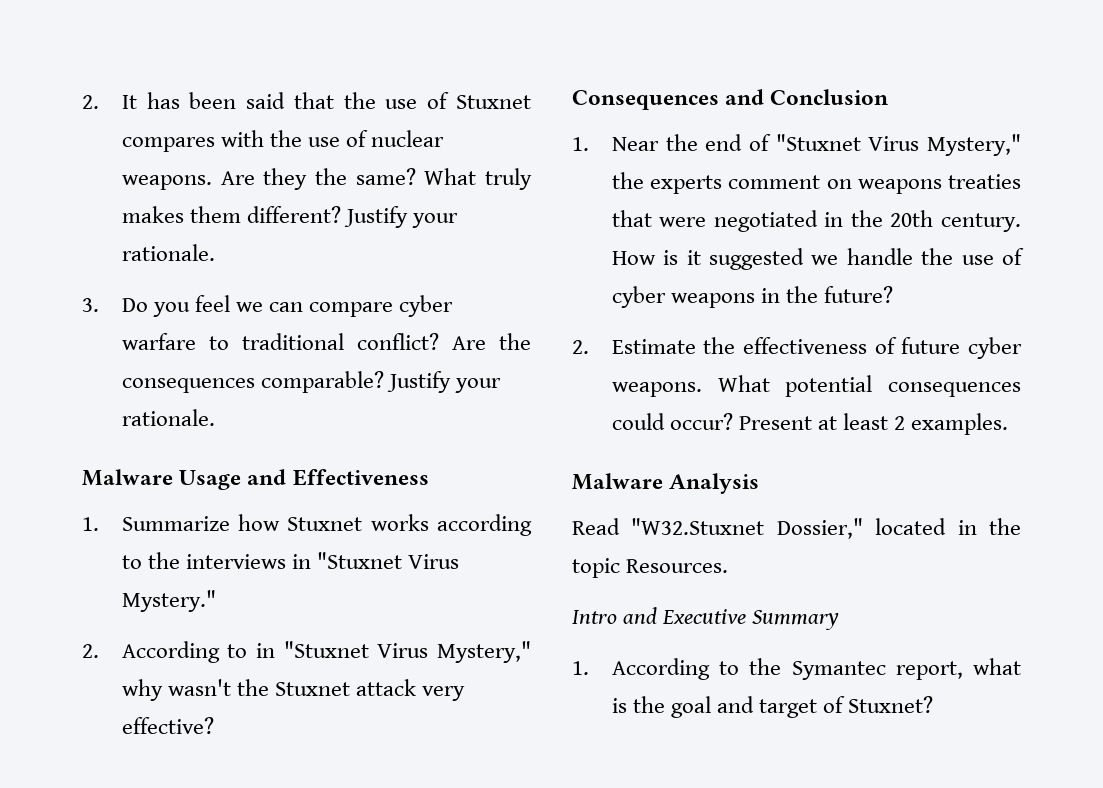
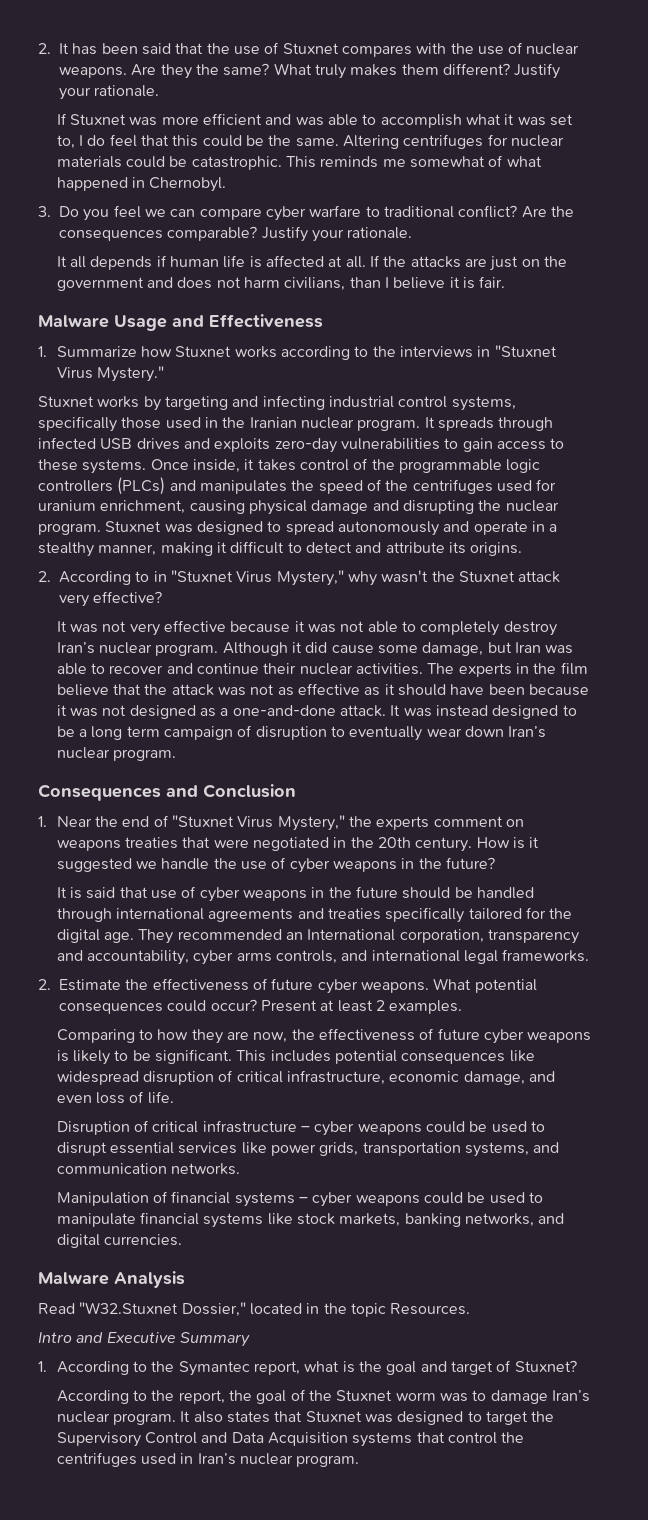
+ If Stuxnet was more efficient and was able to accomplish what it was set to, I do feel that this could be the same. Altering centrifuges for nuclear materials could be catastrophic. This reminds me somewhat of what happened in Chernobyl.
+ It all depends if human life is affected at all. If the attacks are just on the government and does not harm civilians, than I believe it is fair.
+ Stuxnet works by targeting and infecting industrial control systems, specifically those used in the Iranian nuclear program. It spreads through infected USB drives and exploits zero-day vulnerabilities to gain access to these systems. Once inside, it takes control of the programmable logic controllers (PLCs) and manipulates the speed of the centrifuges used for uranium enrichment, causing physical damage and disrupting the nuclear program. Stuxnet was designed to spread autonomously and operate in a stealthy manner, making it difficult to detect and attribute its origins.
+ It was not very effective because it was not able to completely destroy Iran’s nuclear program. Although it did cause some damage, but Iran was able to recover and continue their nuclear activities. The experts in the film believe that the attack was not as effective as it should have been because it was not designed as a one-and-done attack. It was instead designed to be a long term campaign of disruption to eventually wear down Iran’s nuclear program.
+ It is said that use of cyber weapons in the future should be handled through international agreements and treaties specifically tailored for the digital age. They recommended an International corporation, transparency and accountability, cyber arms controls, and international legal frameworks.
+ Comparing to how they are now, the effectiveness of future cyber weapons is likely to be significant. This includes potential consequences like widespread disruption of critical infrastructure, economic damage, and even loss of life.
+ Disruption of critical infrastructure – cyber weapons could be used to disrupt essential services like power grids, transportation systems, and communication networks.
+ Manipulation of financial systems – cyber weapons could be used to manipulate financial systems like stock markets, banking networks, and digital currencies.
+ According to the report, the goal of the Stuxnet worm was to damage Iran’s nuclear program. It also states that Stuxnet was designed to target the Supervisory Control and Data Acquisition systems that control the centrifuges used in Iran’s nuclear program.

